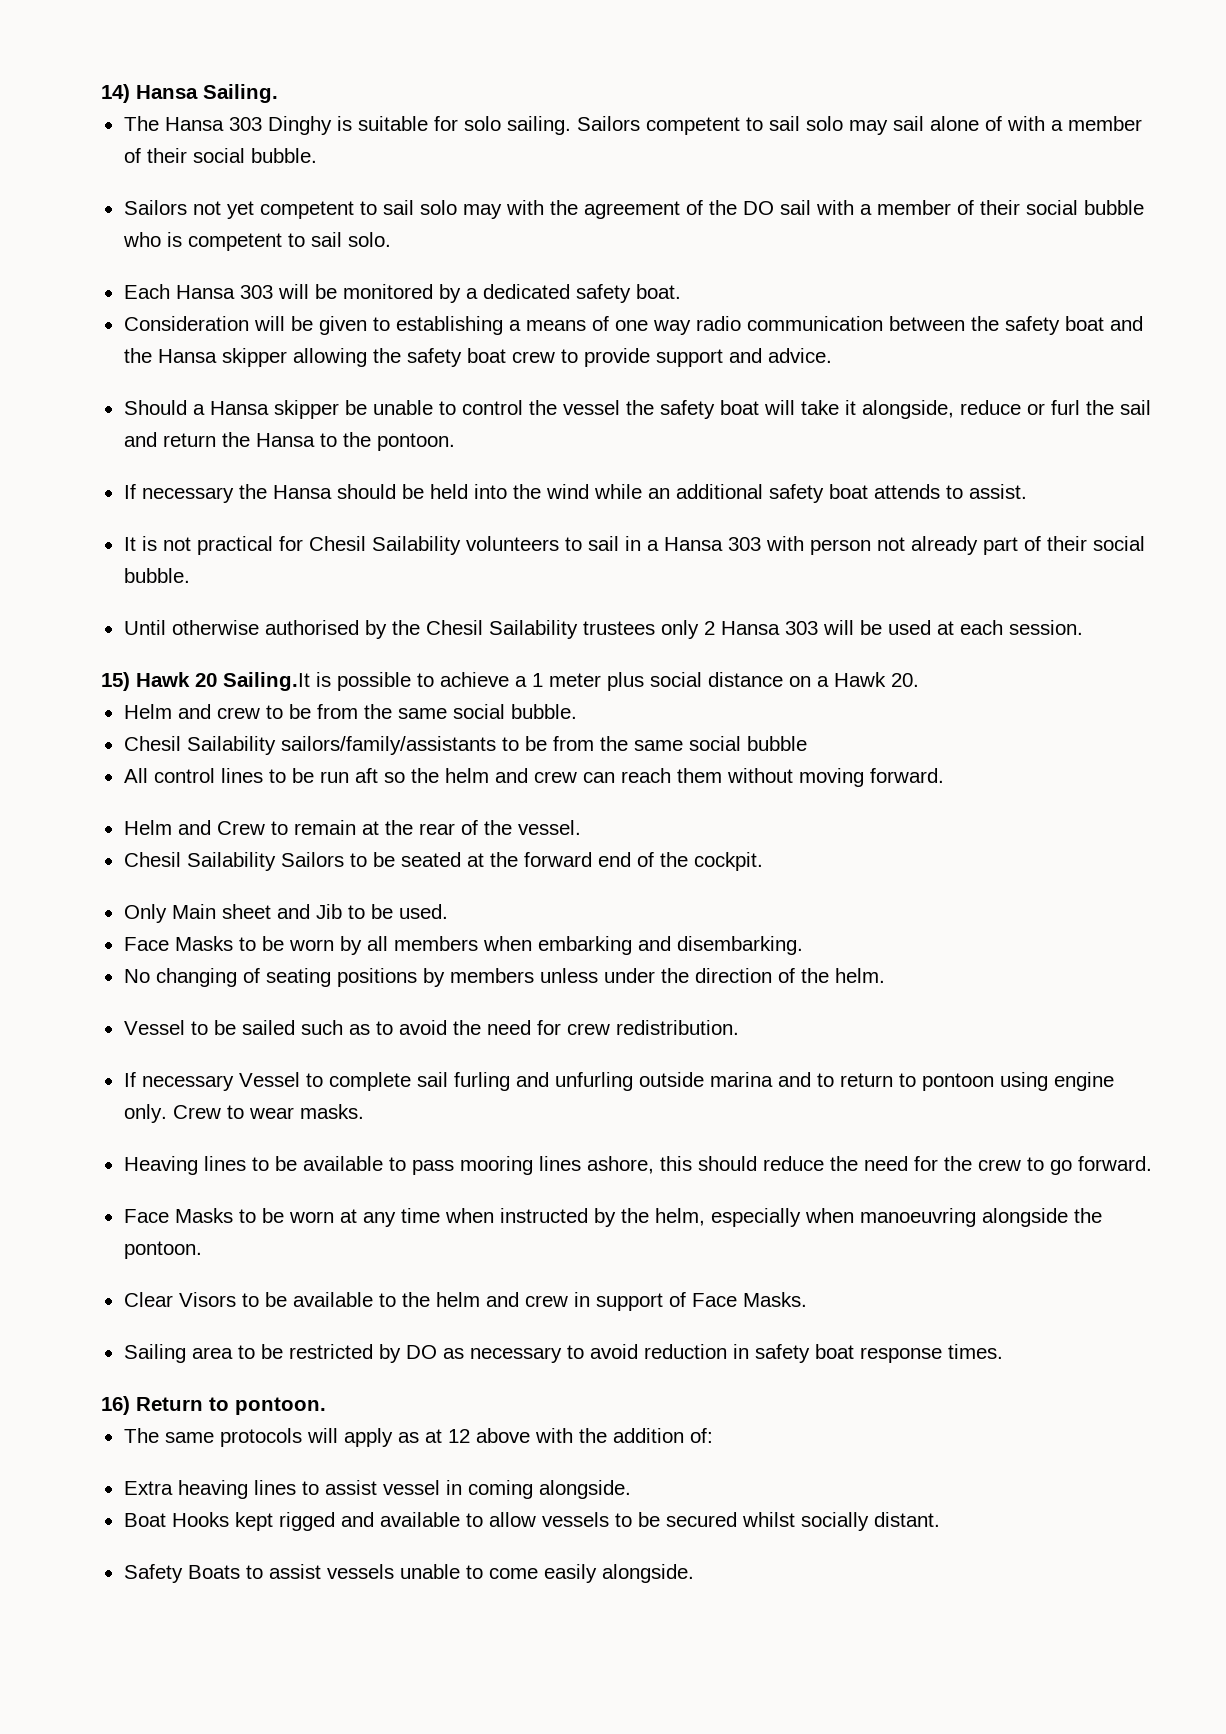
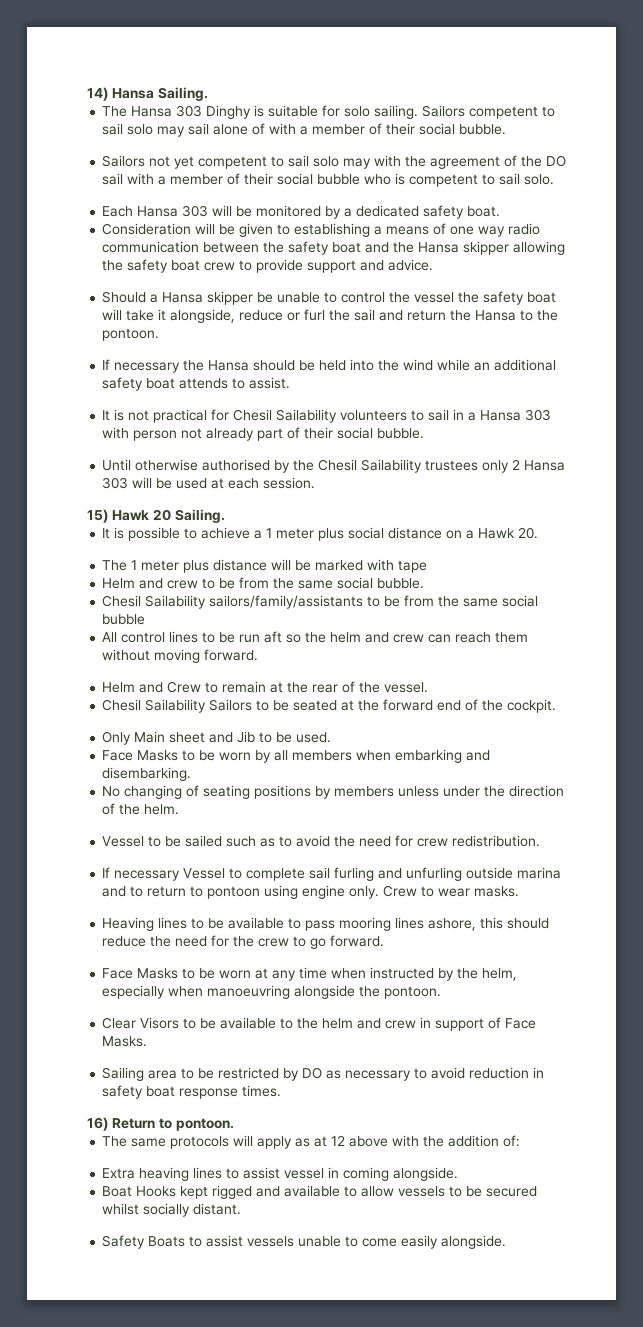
- 15) Hawk 20 Sailing.It is possible to achieve a 1 meter plus social distance on a Hawk 20.
+ 15) Hawk 20 Sailing.
+ It is possible to achieve a 1 meter plus social distance on a Hawk 20.
+ The 1 meter plus distance will be marked with tape

